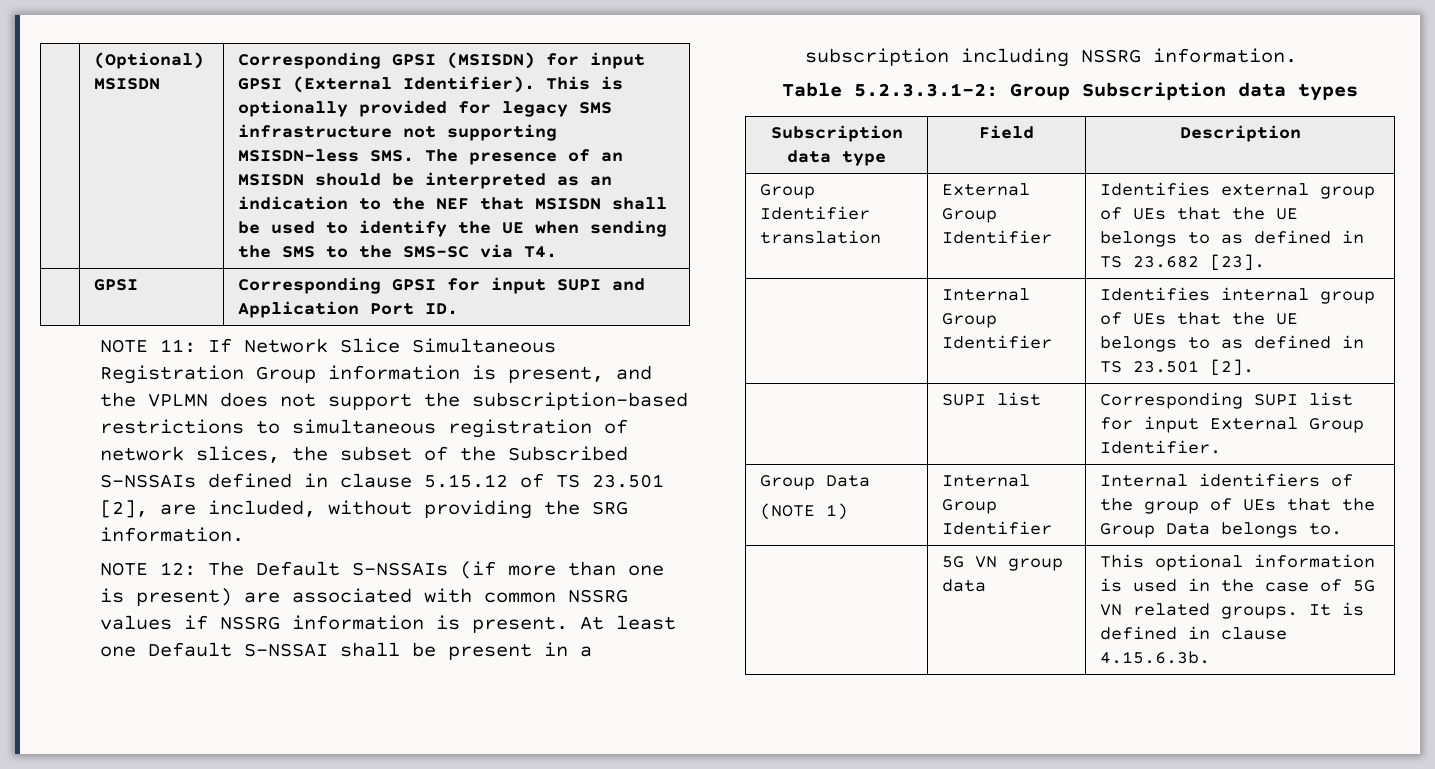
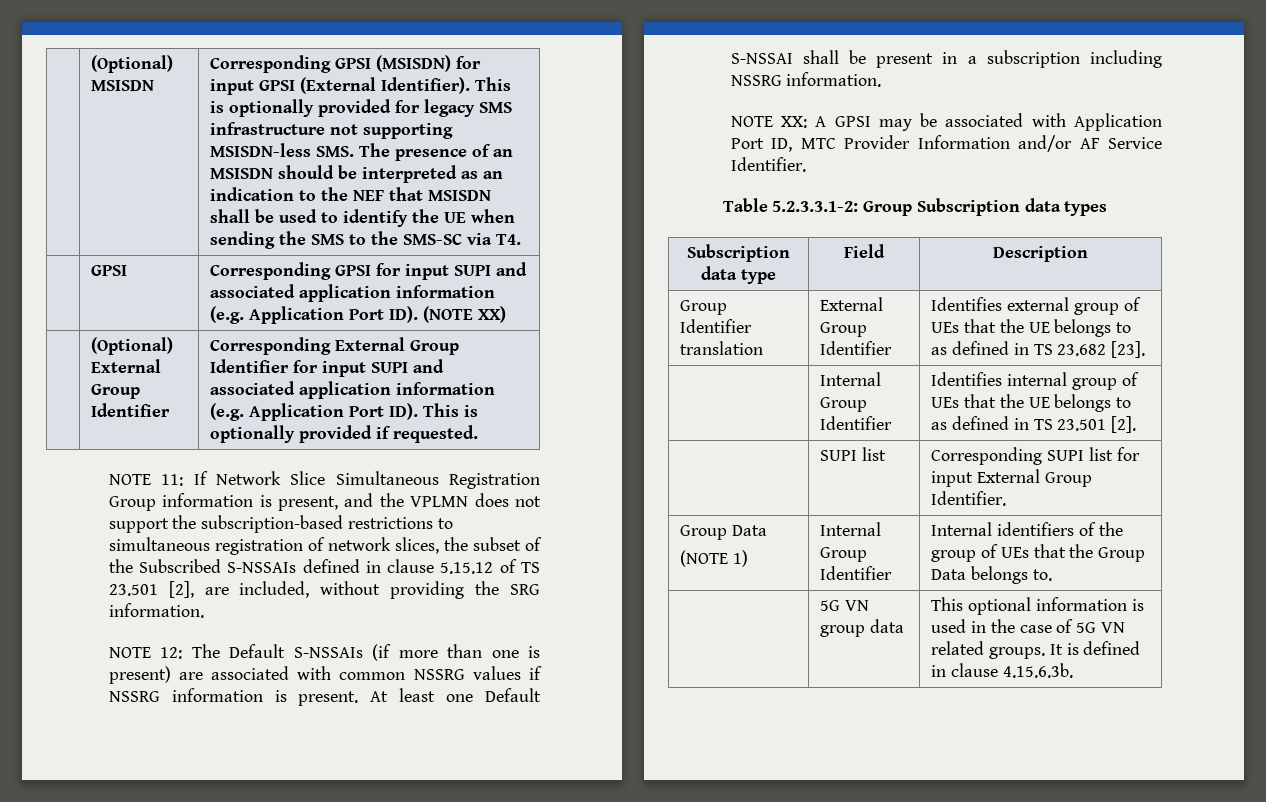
- | GPSI | Corresponding GPSI for input SUPI and Application Port ID.
+ | GPSI | Corresponding GPSI for input SUPI and associated application information (e.g. Application Port ID). (NOTE XX)
+ | (Optional) External Group Identifier | Corresponding External Group Identifier for input SUPI and associated application information (e.g. Application Port ID). This is optionally provided if requested.
+ NOTE XX: A GPSI may be associated with Application Port ID, MTC Provider Information and/or AF Service Identifier.

